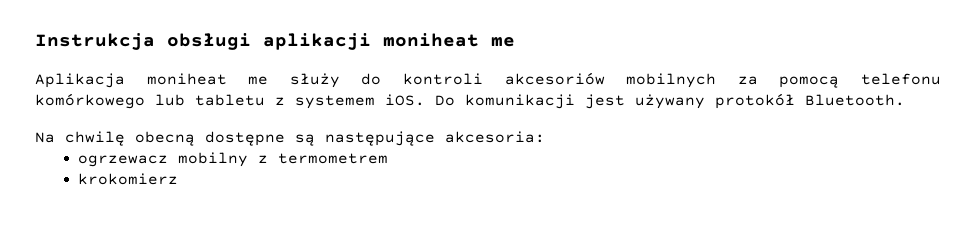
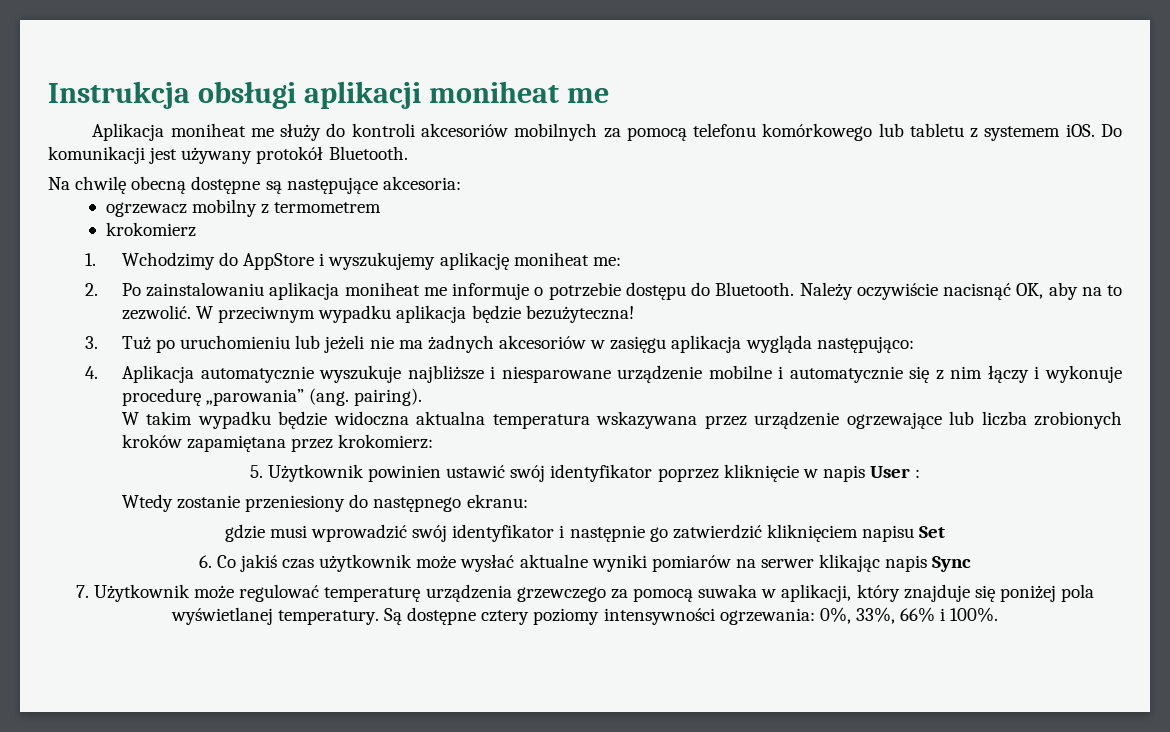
+ 1. Wchodzimy do AppStore i wyszukujemy aplikację moniheat me:
+ 2. Po zainstalowaniu aplikacja moniheat me informuje o potrzebie dostępu do Bluetooth. Należy oczywiście nacisnąć OK, aby na to zezwolić. W przeciwnym wypadku aplikacja będzie bezużyteczna!
+ 3. Tuż po uruchomieniu lub jeżeli nie ma żadnych akcesoriów w zasięgu aplikacja wygląda następująco:
+ 4. Aplikacja automatycznie wyszukuje najbliższe i niesparowane urządzenie mobilne i automatycznie się z nim łączy i wykonuje procedurę „parowania” (ang. pairing).
+ W takim wypadku będzie widoczna aktualna temperatura wskazywana przez urządzenie ogrzewające lub liczba zrobionych kroków zapamiętana przez krokomierz:
+ 5. Użytkownik powinien ustawić swój identyfikator poprzez kliknięcie w napis User :
+ Wtedy zostanie przeniesiony do następnego ekranu:
+ gdzie musi wprowadzić swój identyfikator i następnie go zatwierdzić kliknięciem napisu Set
+ 6. Co jakiś czas użytkownik może wysłać aktualne wyniki pomiarów na serwer klikając napis Sync
+ 7. Użytkownik może regulować temperaturę urządzenia grzewczego za pomocą suwaka w aplikacji, który znajduje się poniżej pola wyświetlanej temperatury. Są dostępne cztery poziomy intensywności ogrzewania: 0%, 33%, 66% i 100%.

